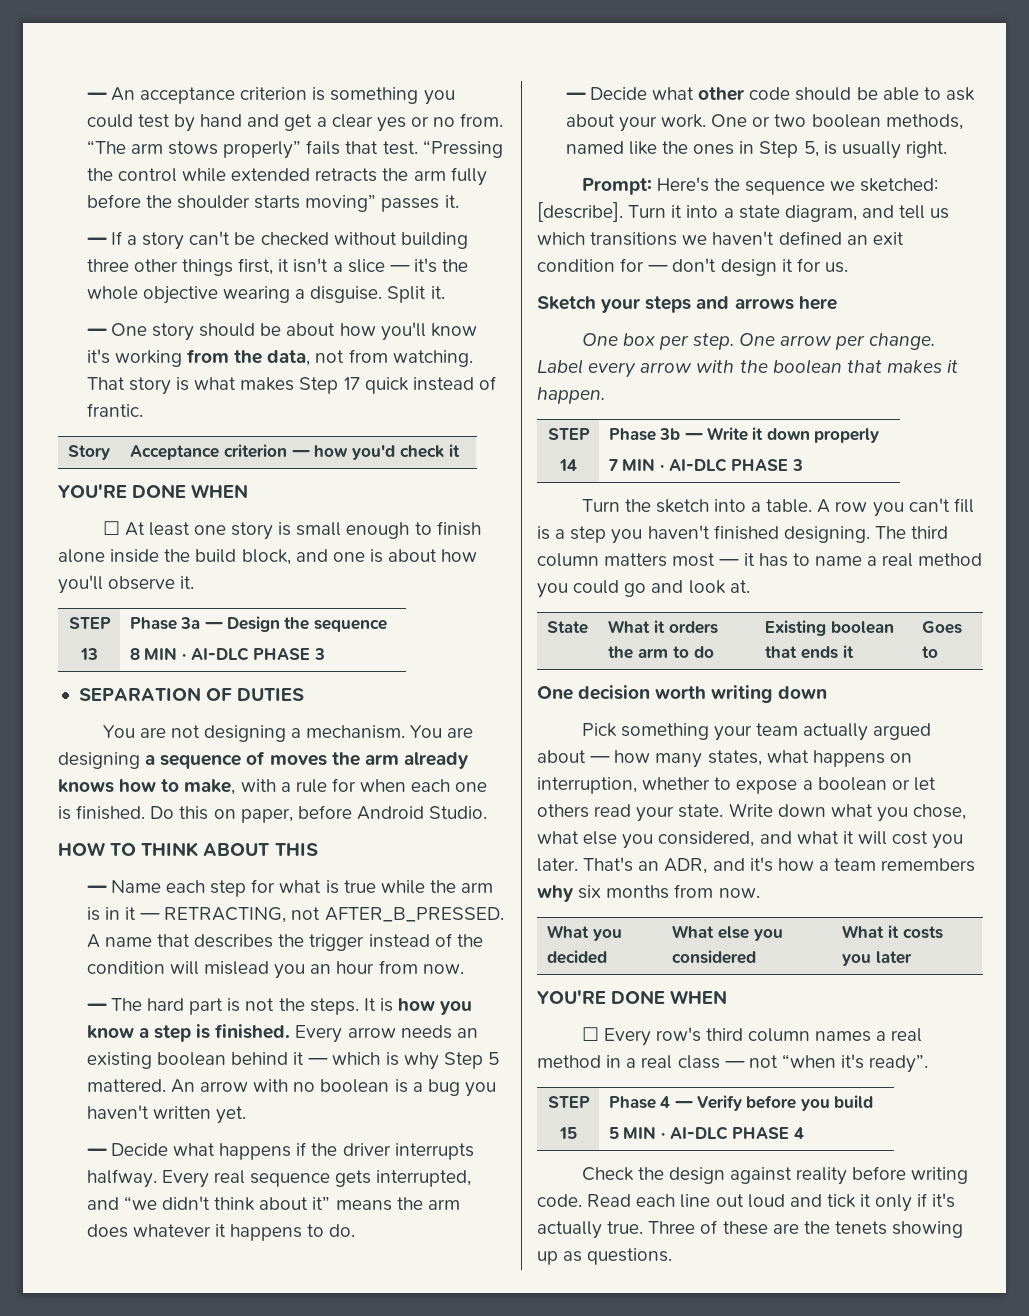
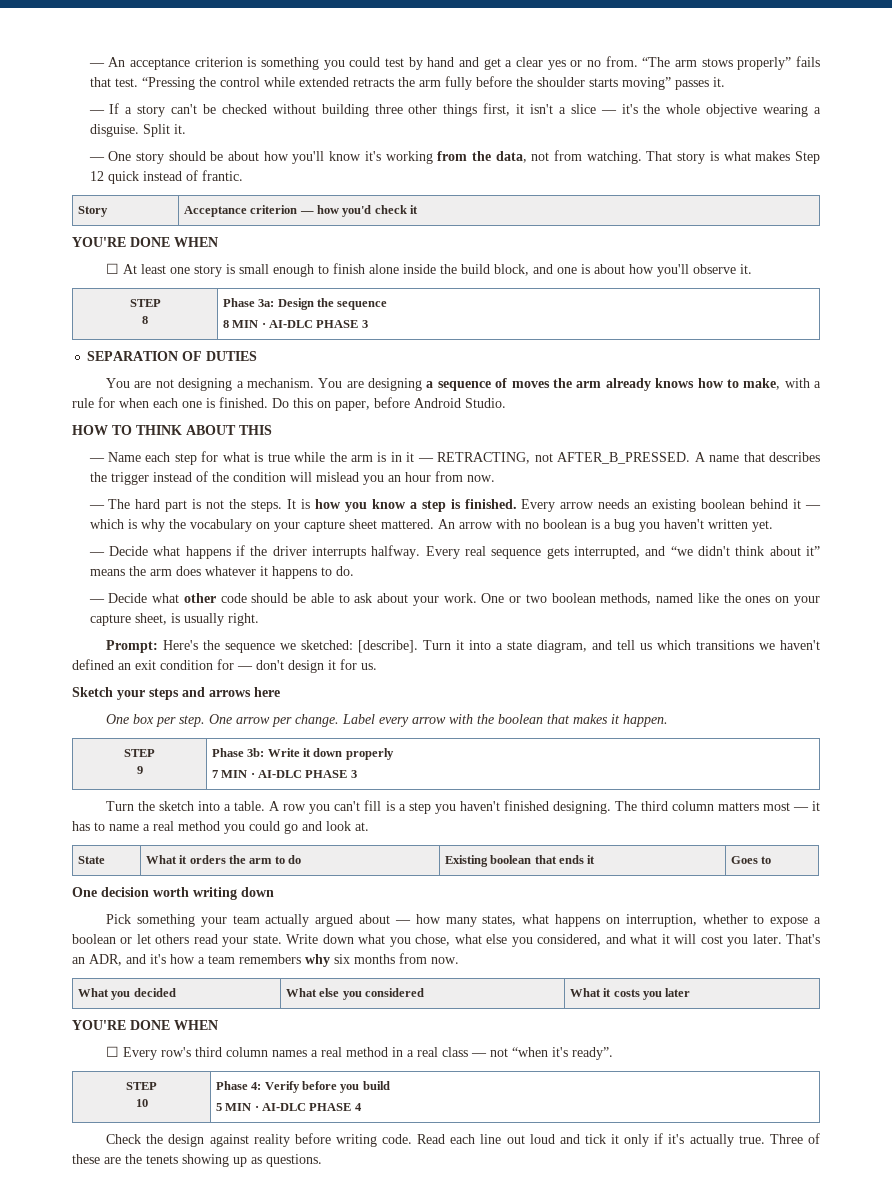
- That story is what makes Step 17 quick instead of frantic.
+ That story is what makes Step 12 quick instead of frantic.
  ☐ At least one story is small enough to finish alone inside the build block, and one is about how you'll observe it.
  STEP
- 13 | Phase 3a — Design the sequence
+ 8 | Phase 3a: Design the sequence
- Every arrow needs an existing boolean behind it — which is why Step 5 mattered.
+ Every arrow needs an existing boolean behind it — which is why the vocabulary on your capture sheet mattered.
- One or two boolean methods, named like the ones in Step 5, is usually right.
+ One or two boolean methods, named like the ones on your capture sheet, is usually right.
  Label every arrow with the boolean that makes it happen.
  STEP
- 14 | Phase 3b — Write it down properly
+ 9 | Phase 3b: Write it down properly
  ☐ Every row's third column names a real method in a real class — not “when it's ready”.
  STEP
- 15 | Phase 4 — Verify before you build
+ 10 | Phase 4: Verify before you build

